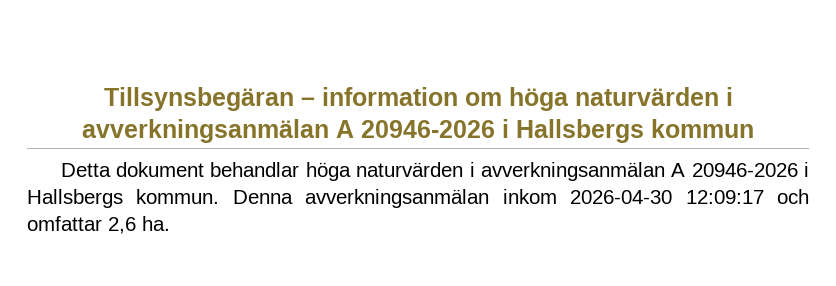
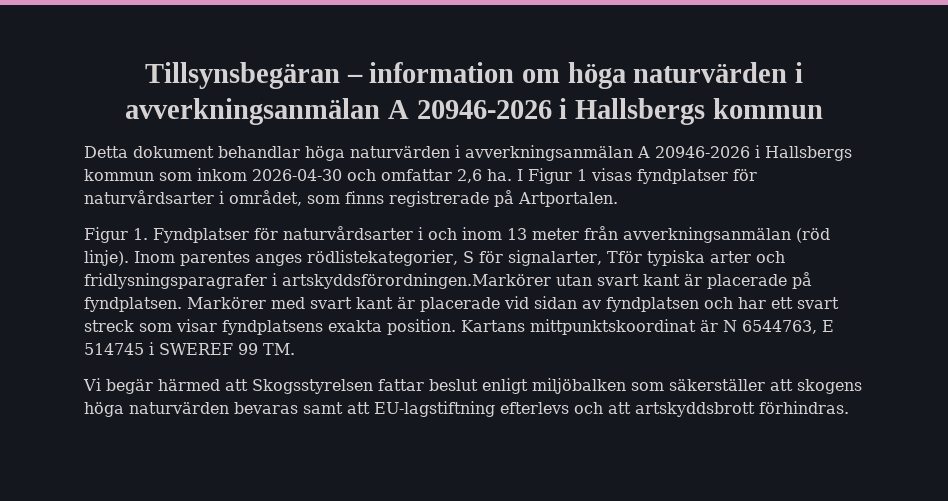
- Detta dokument behandlar höga naturvärden i avverkningsanmälan A 20946-2026 i Hallsbergs kommun. Denna avverkningsanmälan inkom 2026-04-30 12:09:17 och omfattar 2,6 ha.
+ Detta dokument behandlar höga naturvärden i avverkningsanmälan A 20946-2026 i Hallsbergs kommun som inkom 2026-04-30 och omfattar 2,6 ha.
+ I Figur 1 visas fyndplatser för naturvårdsarter i området, som finns registrerade på Artportalen.
+ Figur 1. Fyndplatser för naturvårdsarter i och inom 13 meter från avverkningsanmälan (röd linje). Inom parentes anges rödlistekategorier, S för signalarter, Tför typiska arter och fridlysningsparagrafer i artskyddsförordningen.Markörer utan svart kant är placerade på fyndplatsen. Markörer med svart kant är placerade vid sidan av fyndplatsen och har ett svart streck som visar fyndplatsens exakta position. Kartans mittpunktskoordinat är N 6544763, E 514745 i SWEREF 99 TM.
+ Vi begär härmed att Skogsstyrelsen fattar beslut enligt miljöbalken som säkerställer att skogens höga naturvärden bevaras samt att EU-lagstiftning efterlevs och att artskyddsbrott förhindras.

